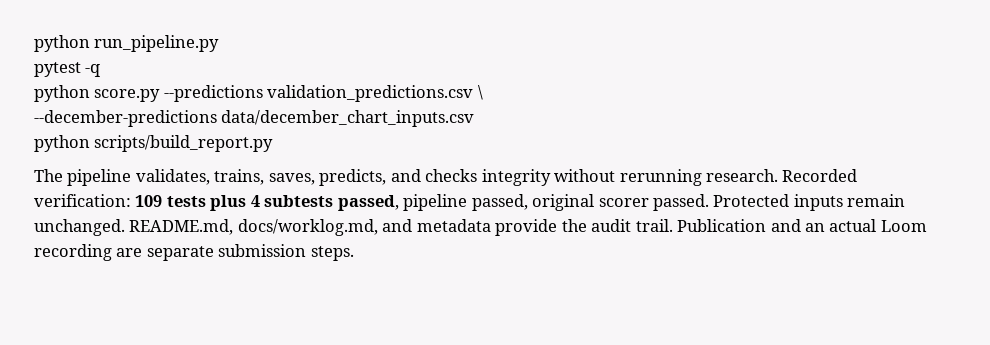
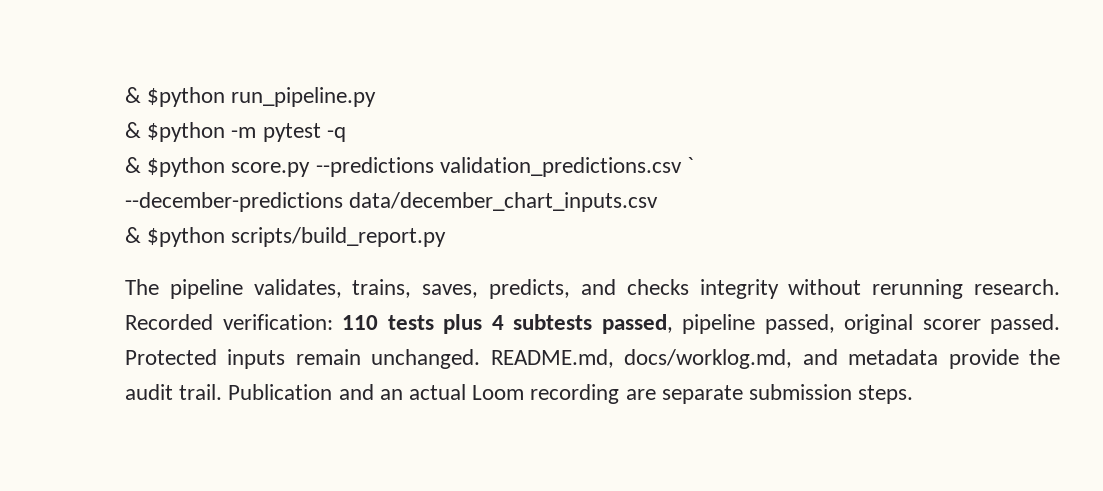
- python run_pipeline.py
+ & $python run_pipeline.py
- pytest -q
+ & $python -m pytest -q
- python score.py --predictions validation_predictions.csv \
+ & $python score.py --predictions validation_predictions.csv `
- python scripts/build_report.py
+ & $python scripts/build_report.py
- Recorded verification: 109 tests plus 4 subtests passed, pipeline passed, original scorer passed.
+ Recorded verification: 110 tests plus 4 subtests passed, pipeline passed, original scorer passed.

